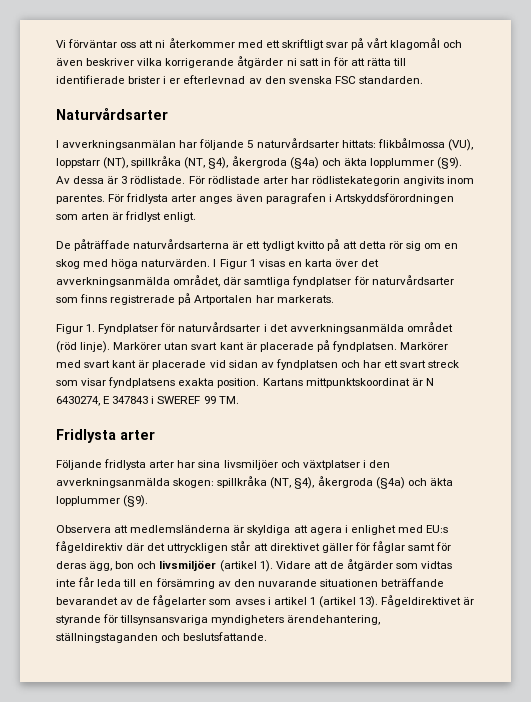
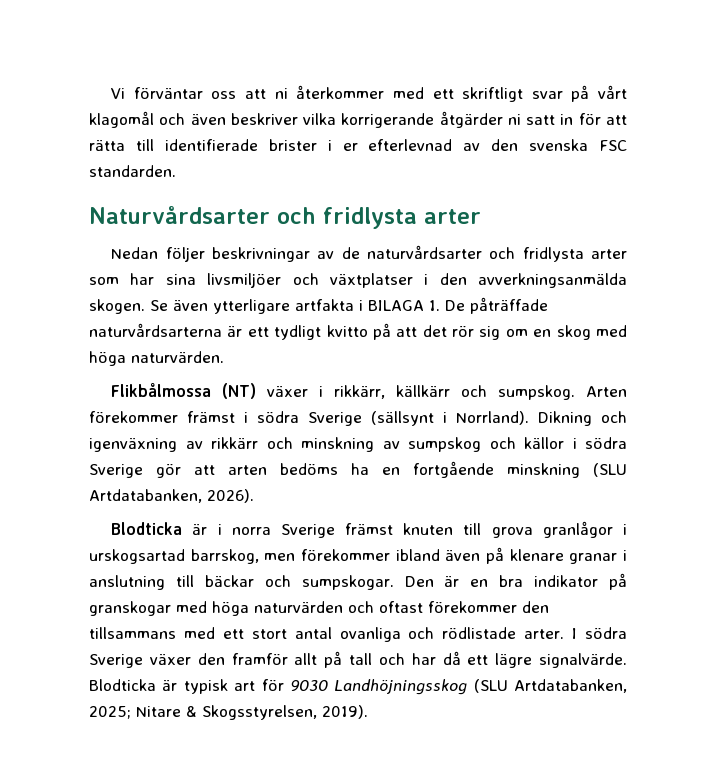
- Naturvårdsarter
- I avverkningsanmälan har följande 5 naturvårdsarter hittats: flikbålmossa (VU), loppstarr (NT), spillkråka (NT, §4), åkergroda (§4a) och äkta lopplummer (§9). Av dessa är 3 rödlistade. För rödlistade arter har rödlistekategorin angivits inom parentes. För fridlysta arter anges även paragrafen i Artskyddsförordningen som arten är fridlyst enligt.
- De påträffade naturvårdsarterna är ett tydligt kvitto på att detta rör sig om en skog med höga naturvärden. I Figur 1 visas en karta över det avverkningsanmälda området, där samtliga fyndplatser för naturvårdsarter som finns registrerade på Artportalen har markerats.
- Figur 1. Fyndplatser för naturvårdsarter i det avverkningsanmälda området (röd linje). Markörer utan svart kant är placerade på fyndplatsen. Markörer med svart kant är placerade vid sidan av fyndplatsen och har ett svart streck som visar fyndplatsens exakta position. Kartans mittpunktskoordinat är N 6430274, E 347843 i SWEREF 99 TM.
- Fridlysta arter
- Följande fridlysta arter har sina livsmiljöer och växtplatser i den avverkningsanmälda skogen: spillkråka (NT, §4), åkergroda (§4a) och äkta lopplummer (§9).
- Observera att medlemsländerna är skyldiga att agera i enlighet med EU:s fågeldirektiv där det uttryckligen står att direktivet gäller för fåglar samt för deras ägg, bon och livsmiljöer (artikel 1). Vidare att de åtgärder som vidtas inte får leda till en försämring av den nuvarande situationen beträffande bevarandet av de fågelarter som avses i artikel 1 (artikel 13). Fågeldirektivet är styrande för tillsynsansvariga myndigheters ärendehantering, ställningstaganden och beslutsfattande.
+ Naturvårdsarter och fridlysta arter
+ Nedan följer beskrivningar av de naturvårdsarter och fridlysta arter som har sina livsmiljöer och växtplatser i den avverkningsanmälda skogen. Se även ytterligare artfakta i BILAGA 1. De påträffade naturvårdsarterna är ett tydligt kvitto på att det rör sig om en skog med höga naturvärden.
+ Flikbålmossa (NT) växer i rikkärr, källkärr och sumpskog. Arten förekommer främst i södra Sverige (sällsynt i Norrland). Dikning och igenväxning av rikkärr och minskning av sumpskog och källor i södra Sverige gör att arten bedöms ha en fortgående minskning (SLU Artdatabanken, 2026).
+ Blodticka är i norra Sverige främst knuten till grova granlågor i urskogsartad barrskog, men förekommer ibland även på klenare granar i anslutning till bäckar och sumpskogar. Den är en bra indikator på granskogar med höga naturvärden och oftast förekommer den tillsammans med ett stort antal ovanliga och rödlistade arter. I södra Sverige växer den framför allt på tall och har då ett lägre signalvärde. Blodticka är typisk art för 9030 Landhöjningsskog (SLU Artdatabanken, 2025; Nitare & Skogsstyrelsen, 2019).

